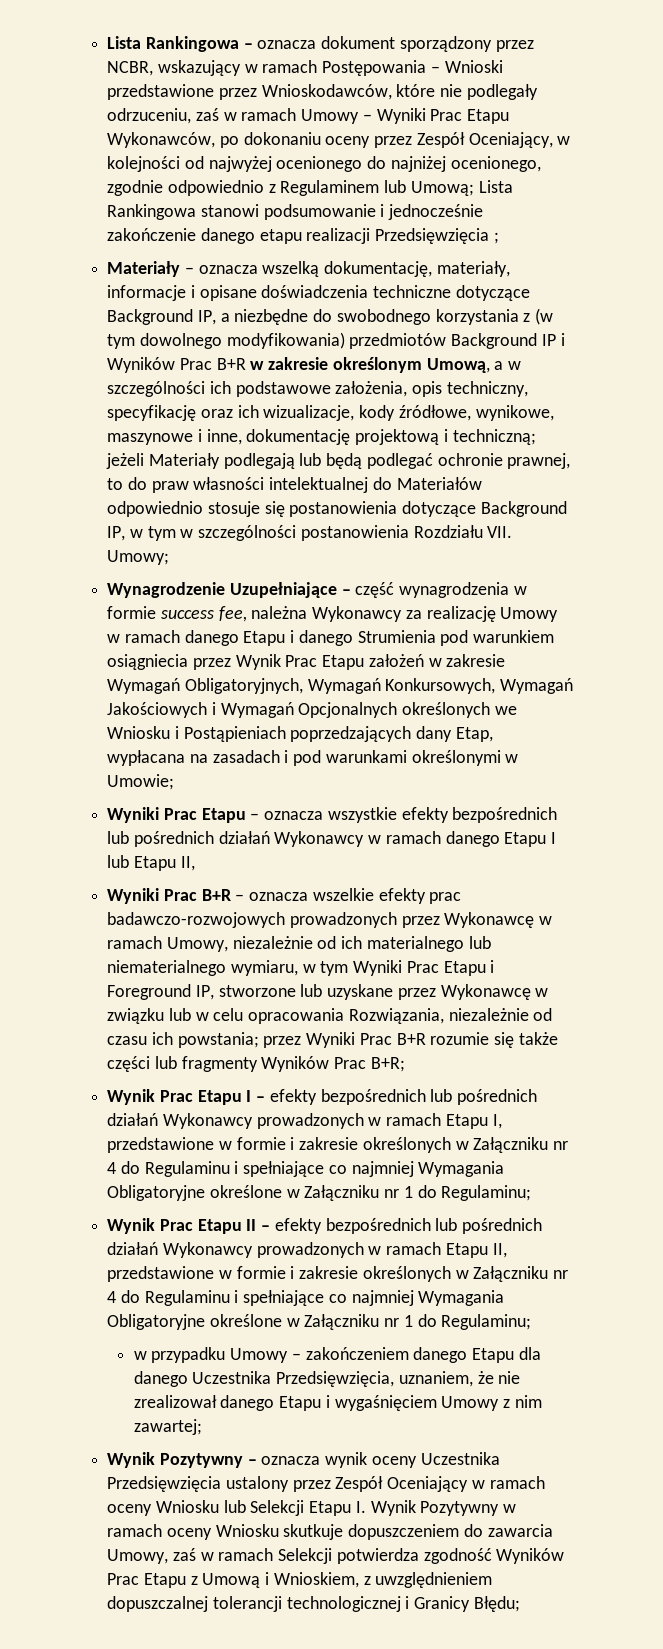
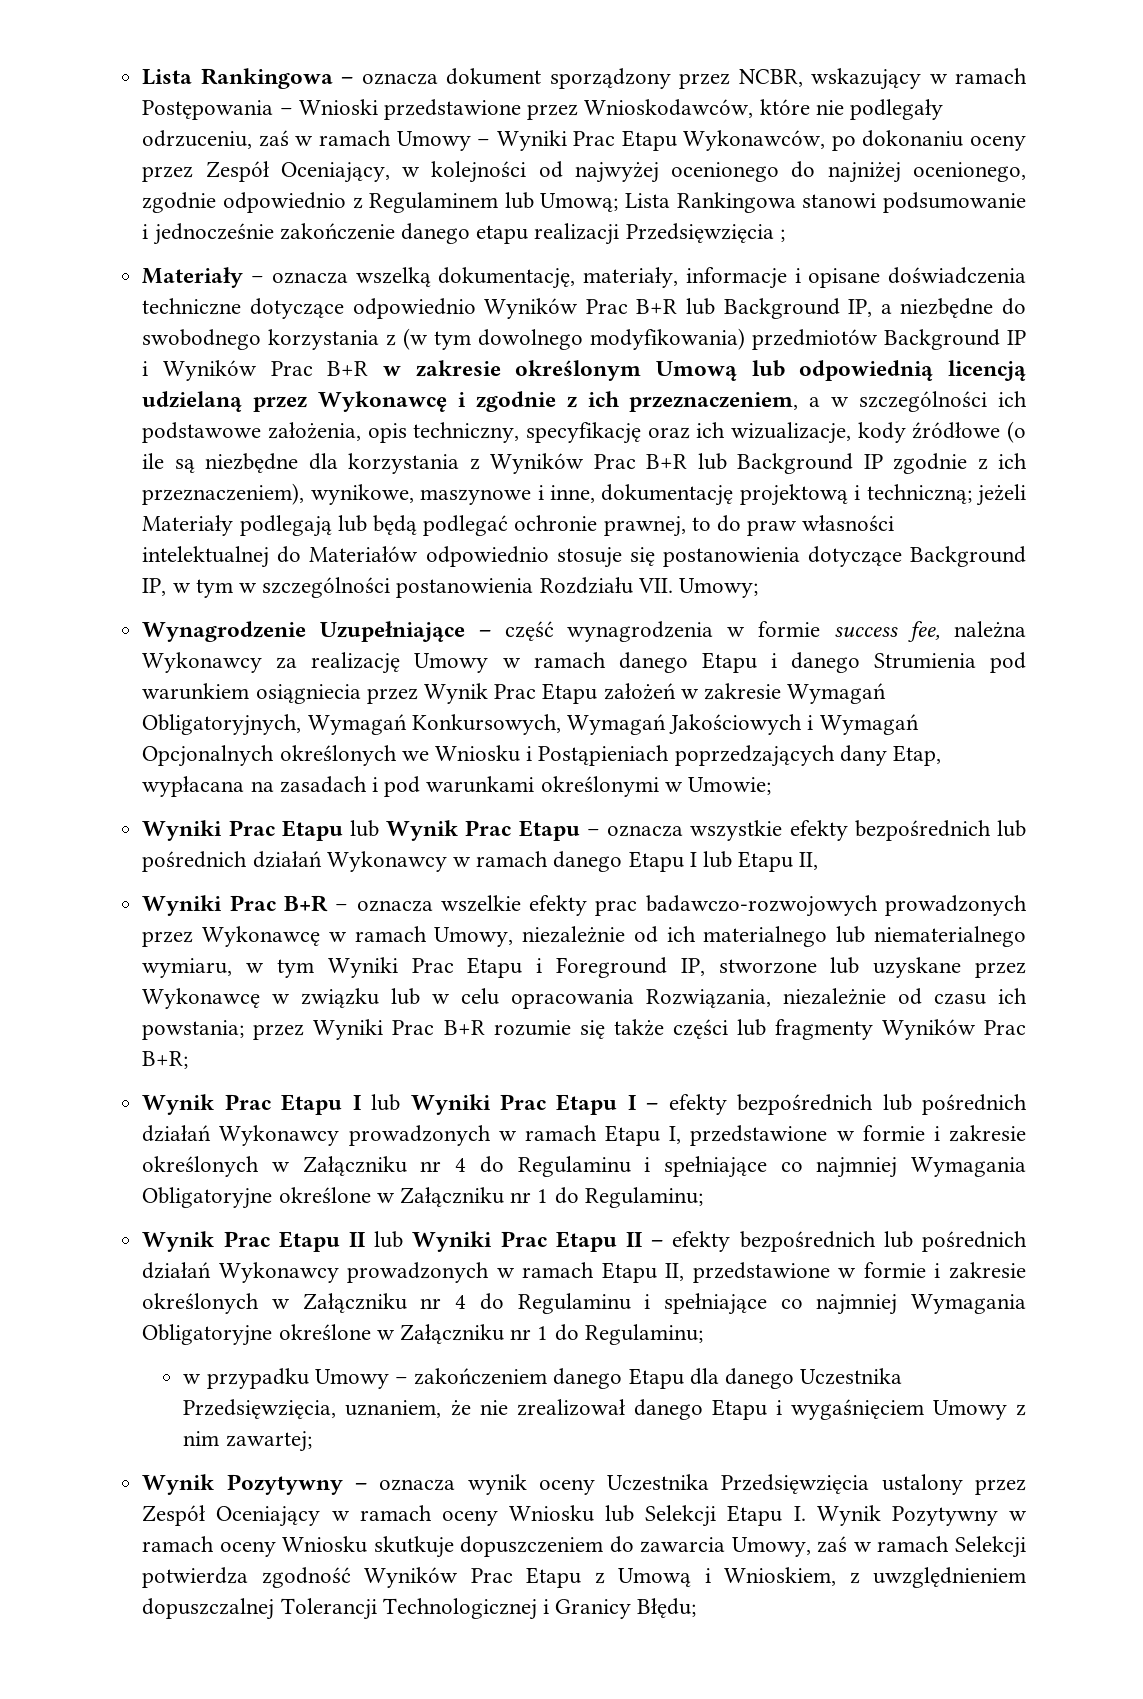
- Materiały – oznacza wszelką dokumentację, materiały, informacje i opisane doświadczenia techniczne dotyczące Background IP, a niezbędne do swobodnego korzystania z (w tym dowolnego modyfikowania) przedmiotów Background IP i Wyników Prac B+R w zakresie określonym Umową, a w szczególności ich podstawowe założenia, opis techniczny, specyfikację oraz ich wizualizacje, kody źródłowe, wynikowe, maszynowe i inne, dokumentację projektową i techniczną;
+ Materiały – oznacza wszelką dokumentację, materiały, informacje i opisane doświadczenia techniczne dotyczące odpowiednio Wyników Prac B+R lub Background IP, a niezbędne do swobodnego korzystania z (w tym dowolnego modyfikowania) przedmiotów Background IP i Wyników Prac B+R w zakresie określonym Umową lub odpowiednią licencją udzielaną przez Wykonawcę i zgodnie z ich przeznaczeniem, a w szczególności ich podstawowe założenia, opis techniczny, specyfikację oraz ich wizualizacje, kody źródłowe (o ile są niezbędne dla korzystania z Wyników Prac B+R lub Background IP zgodnie z ich przeznaczeniem), wynikowe, maszynowe i inne, dokumentację projektową i techniczną;
- Wyniki Prac Etapu – oznacza wszystkie efekty bezpośrednich lub pośrednich działań Wykonawcy w ramach danego Etapu I lub Etapu II,
+ Wyniki Prac Etapu lub Wynik Prac Etapu – oznacza wszystkie efekty bezpośrednich lub pośrednich działań Wykonawcy w ramach danego Etapu I lub Etapu II,
- Wynik Prac Etapu I – efekty bezpośrednich lub pośrednich działań Wykonawcy prowadzonych w ramach Etapu I, przedstawione w formie i zakresie określonych w Załączniku nr 4 do Regulaminu i spełniające co najmniej Wymagania Obligatoryjne określone w Załączniku nr 1 do Regulaminu;
+ Wynik Prac Etapu I lub Wyniki Prac Etapu I – efekty bezpośrednich lub pośrednich działań Wykonawcy prowadzonych w ramach Etapu I, przedstawione w formie i zakresie określonych w Załączniku nr 4 do Regulaminu i spełniające co najmniej Wymagania Obligatoryjne określone w Załączniku nr 1 do Regulaminu;
- Wynik Prac Etapu II – efekty bezpośrednich lub pośrednich działań Wykonawcy prowadzonych w ramach Etapu II, przedstawione w formie i zakresie określonych w Załączniku nr 4 do Regulaminu i spełniające co najmniej Wymagania Obligatoryjne określone w Załączniku nr 1 do Regulaminu;
+ Wynik Prac Etapu II lub Wyniki Prac Etapu II – efekty bezpośrednich lub pośrednich działań Wykonawcy prowadzonych w ramach Etapu II, przedstawione w formie i zakresie określonych w Załączniku nr 4 do Regulaminu i spełniające co najmniej Wymagania Obligatoryjne określone w Załączniku nr 1 do Regulaminu;
- Wynik Pozytywny – oznacza wynik oceny Uczestnika Przedsięwzięcia ustalony przez Zespół Oceniający w ramach oceny Wniosku lub Selekcji Etapu I. Wynik Pozytywny w ramach oceny Wniosku skutkuje dopuszczeniem do zawarcia Umowy, zaś w ramach Selekcji potwierdza zgodność Wyników Prac Etapu z Umową i Wnioskiem, z uwzględnieniem dopuszczalnej tolerancji technologicznej i Granicy Błędu;
+ Wynik Pozytywny – oznacza wynik oceny Uczestnika Przedsięwzięcia ustalony przez Zespół Oceniający w ramach oceny Wniosku lub Selekcji Etapu I. Wynik Pozytywny w ramach oceny Wniosku skutkuje dopuszczeniem do zawarcia Umowy, zaś w ramach Selekcji potwierdza zgodność Wyników Prac Etapu z Umową i Wnioskiem, z uwzględnieniem dopuszczalnej Tolerancji Technologicznej i Granicy Błędu;

